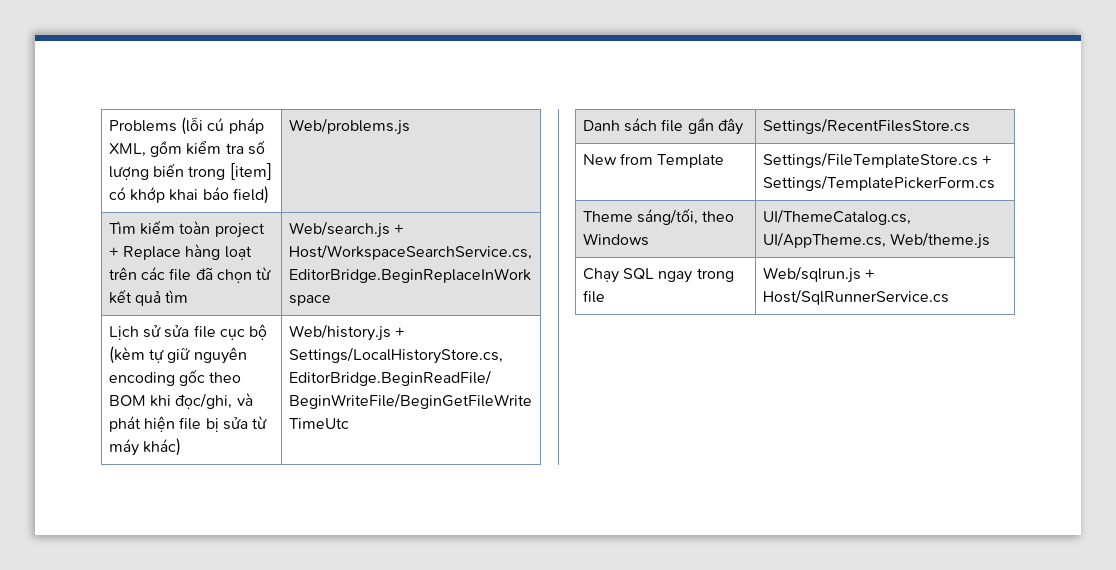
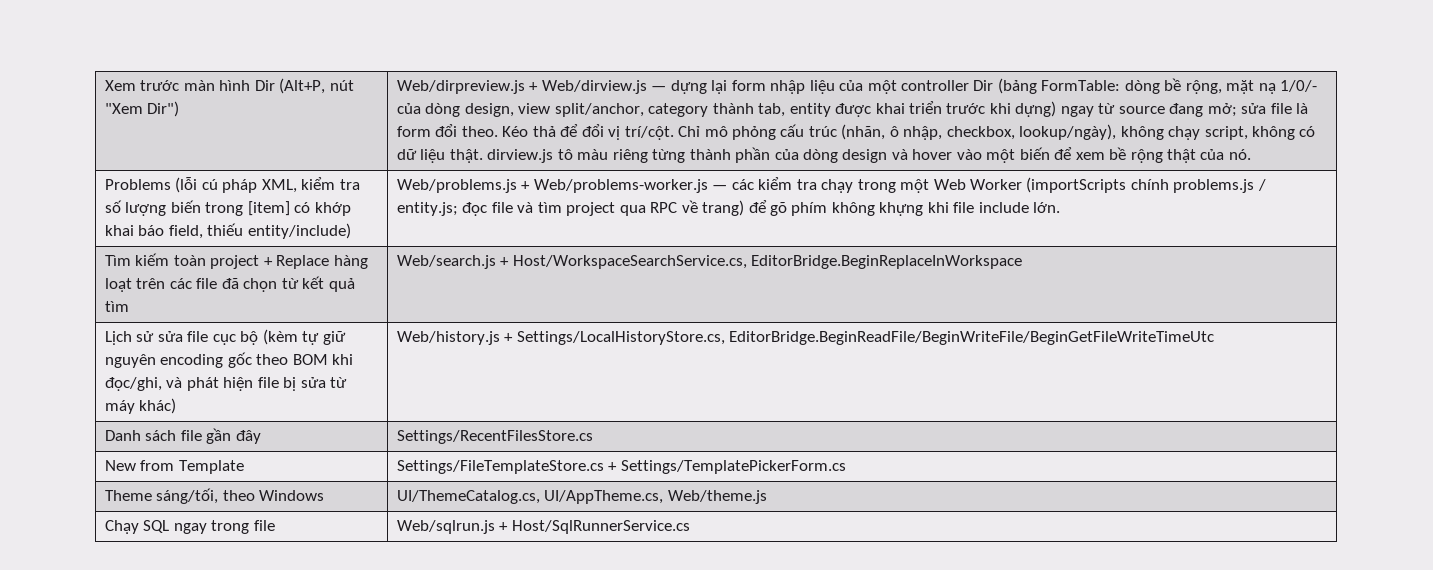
+ Xem trước màn hình Dir (Alt+P, nút "Xem Dir") | Web/dirpreview.js + Web/dirview.js — dựng lại form nhập liệu của một controller Dir (bảng FormTable: dòng bề rộng, mặt nạ 1/0/- của dòng design, view split/anchor, category thành tab, entity được khai triển trước khi dựng) ngay từ source đang mở; sửa file là form đổi theo. Kéo thả để đổi vị trí/cột. Chỉ mô phỏng cấu trúc (nhãn, ô nhập, checkbox, lookup/ngày), không chạy script, không có dữ liệu thật. dirview.js tô màu riêng từng thành phần của dòng design và hover vào một biến để xem bề rộng thật của nó.
- Problems (lỗi cú pháp XML, gồm kiểm tra số lượng biến trong [item] có khớp khai báo field) | Web/problems.js
+ Problems (lỗi cú pháp XML, kiểm tra số lượng biến trong [item] có khớp khai báo field, thiếu entity/include) | Web/problems.js + Web/problems-worker.js — các kiểm tra chạy trong một Web Worker (importScripts chính problems.js / entity.js; đọc file và tìm project qua RPC về trang) để gõ phím không khựng khi file include lớn.

